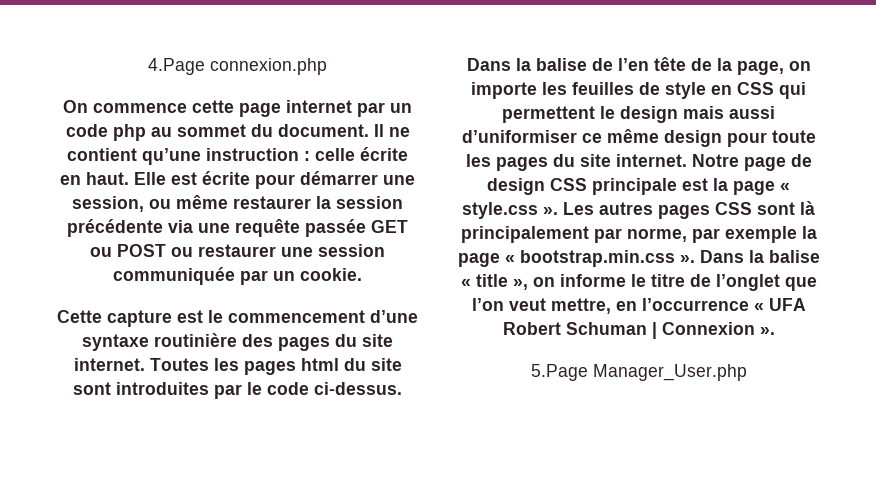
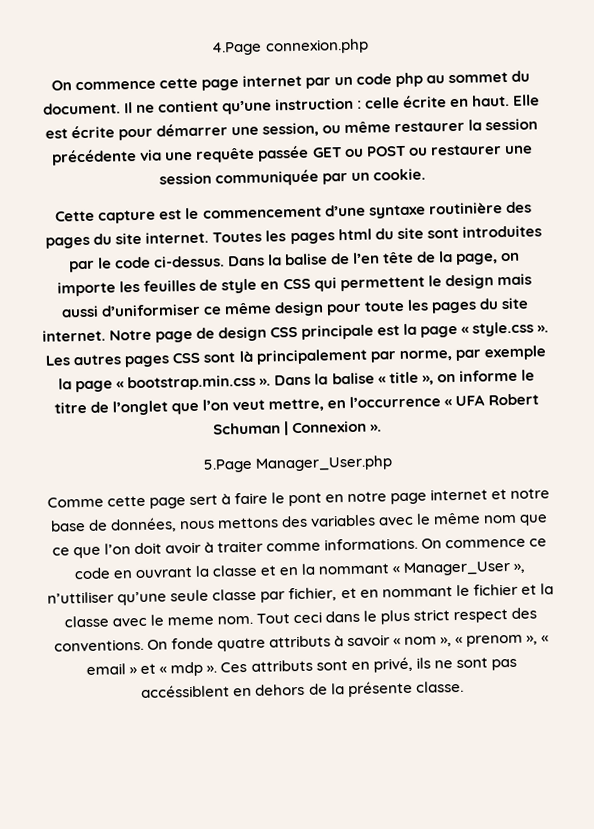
+ Comme cette page sert à faire le pont en notre page internet et notre base de données, nous mettons des variables avec le même nom que ce que l’on doit avoir à traiter comme informations. On commence ce code en ouvrant la classe et en la nommant « Manager_User », n’uttiliser qu’une seule classe par fichier, et en nommant le fichier et la classe avec le meme nom. Tout ceci dans le plus strict respect des conventions. On fonde quatre attributs à savoir « nom », « prenom », « email » et « mdp ». Ces attributs sont en privé, ils ne sont pas accéssiblent en dehors de la présente classe.

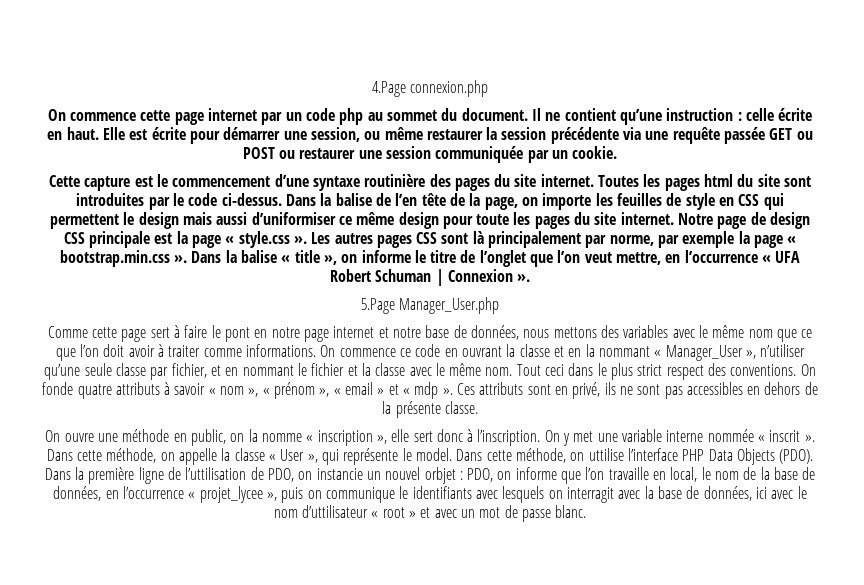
- On commence ce code en ouvrant la classe et en la nommant « Manager_User », n’uttiliser qu’une seule classe par fichier, et en nommant le fichier et la classe avec le meme nom.
+ On commence ce code en ouvrant la classe et en la nommant « Manager_User », n’utiliser qu’une seule classe par fichier, et en nommant le fichier et la classe avec le même nom.
- On fonde quatre attributs à savoir « nom », « prenom », « email » et « mdp ».
+ On fonde quatre attributs à savoir « nom », « prénom », « email » et « mdp ».
- Ces attributs sont en privé, ils ne sont pas accéssiblent en dehors de la présente classe.
+ Ces attributs sont en privé, ils ne sont pas accessibles en dehors de la présente classe.
+ On ouvre une méthode en public, on la nomme « inscription », elle sert donc à l’inscription. On y met une variable interne nommée « inscrit ». Dans cette méthode, on appelle la classe « User », qui représente le model. Dans cette méthode, on uttilise l’interface PHP Data Objects (PDO). Dans la première ligne de l’uttilisation de PDO, on instancie un nouvel orbjet : PDO, on informe que l’on travaille en local, le nom de la base de données, en l’occurrence « projet_lycee », puis on communique le identifiants avec lesquels on interragit avec la base de données, ici avec le nom d’uttilisateur « root » et avec un mot de passe blanc.

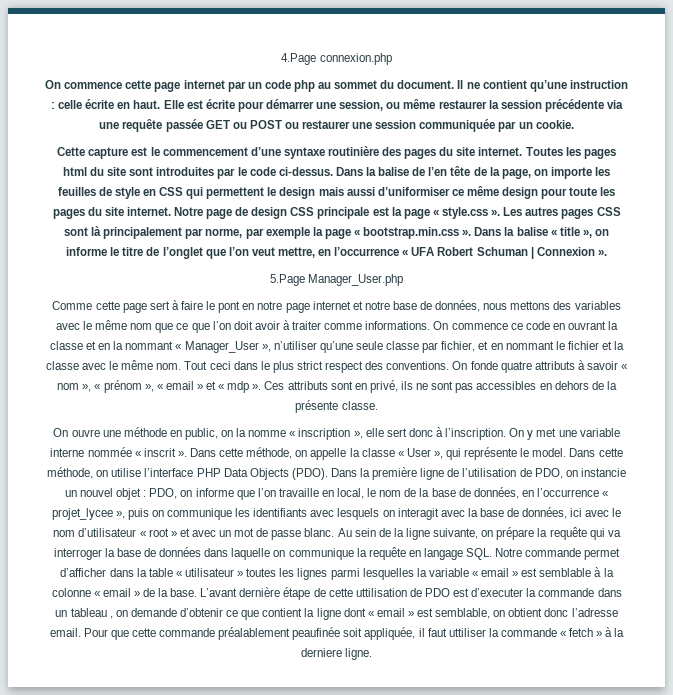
- Dans cette méthode, on uttilise l’interface PHP Data Objects (PDO).
+ Dans cette méthode, on utilise l’interface PHP Data Objects (PDO).
- Dans la première ligne de l’uttilisation de PDO, on instancie un nouvel orbjet : PDO, on informe que l’on travaille en local, le nom de la base de données, en l’occurrence « projet_lycee », puis on communique le identifiants avec lesquels on interragit avec la base de données, ici avec le nom d’uttilisateur « root » et avec un mot de passe blanc.
+ Dans la première ligne de l’utilisation de PDO, on instancie un nouvel objet : PDO, on informe que l’on travaille en local, le nom de la base de données, en l’occurrence « projet_lycee », puis on communique les identifiants avec lesquels on interagit avec la base de données, ici avec le nom d’utilisateur « root » et avec un mot de passe blanc.
+ Au sein de la ligne suivante, on prépare la requête qui va interroger la base de données dans laquelle on communique la requête en langage SQL. Notre commande permet d’afficher dans la table « utilisateur » toutes les lignes parmi lesquelles la variable « email » est semblable à la colonne « email » de la base. L’avant dernière étape de cette uttilisation de PDO est d’executer la commande dans un tableau , on demande d’obtenir ce que contient la ligne dont « email » est semblable, on obtient donc l’adresse email. Pour que cette commande préalablement peaufinée soit appliquée, il faut uttiliser la commande « fetch » à la derniere ligne.

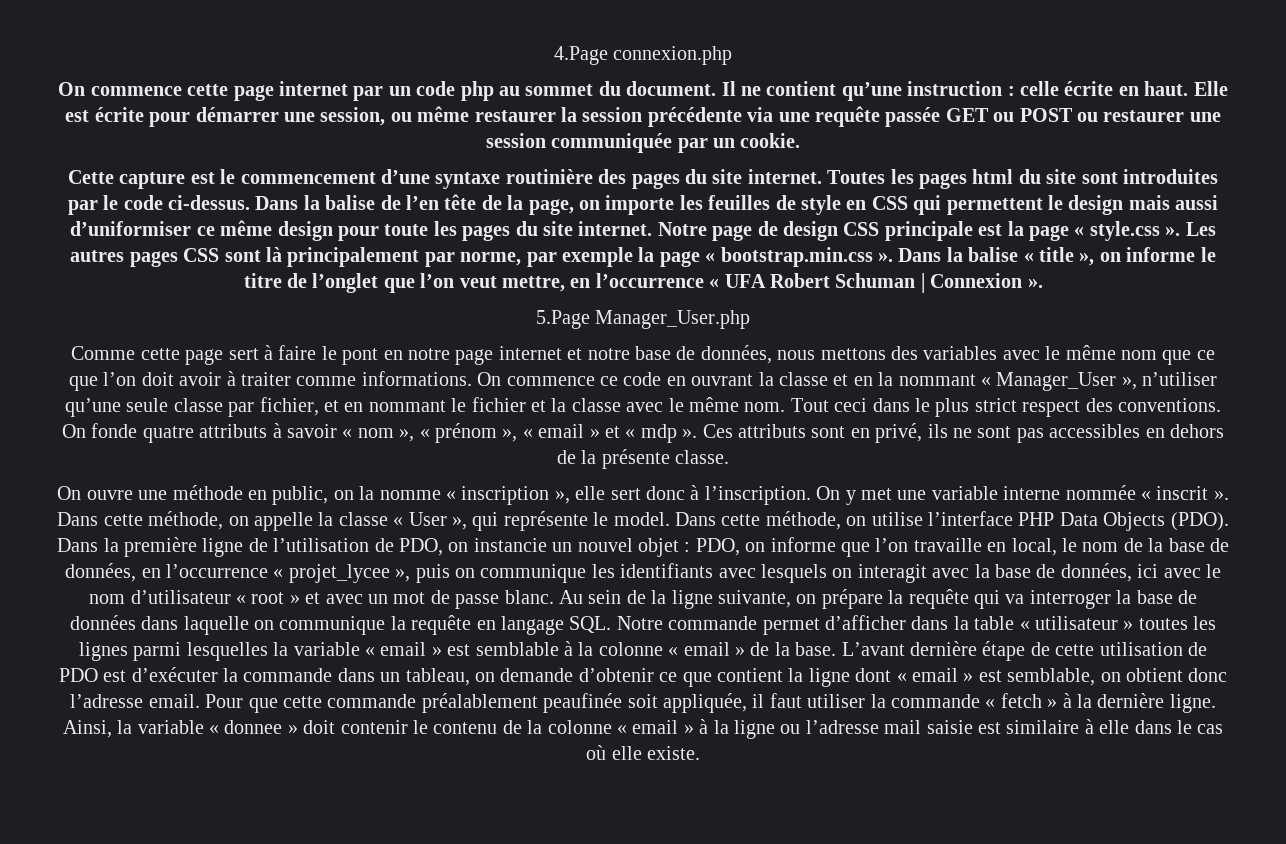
- L’avant dernière étape de cette uttilisation de PDO est d’executer la commande dans un tableau , on demande d’obtenir ce que contient la ligne dont « email » est semblable, on obtient donc l’adresse email.
+ L’avant dernière étape de cette utilisation de PDO est d’exécuter la commande dans un tableau, on demande d’obtenir ce que contient la ligne dont « email » est semblable, on obtient donc l’adresse email.
- Pour que cette commande préalablement peaufinée soit appliquée, il faut uttiliser la commande « fetch » à la derniere ligne.
+ Pour que cette commande préalablement peaufinée soit appliquée, il faut utiliser la commande « fetch » à la dernière ligne. Ainsi, la variable « donnee » doit contenir le contenu de la colonne « email » à la ligne ou l’adresse mail saisie est similaire à elle dans le cas où elle existe.

